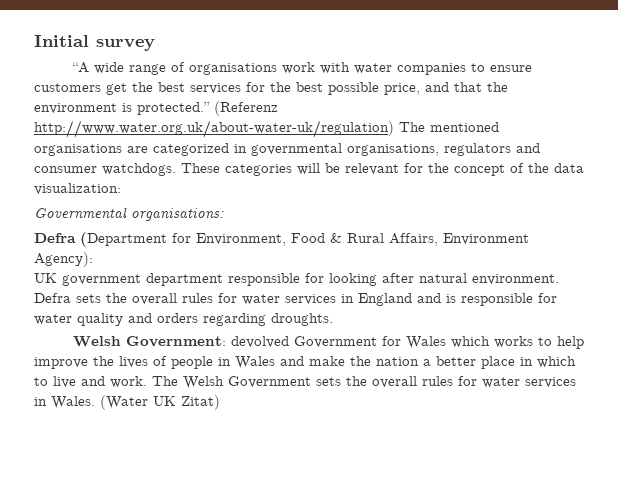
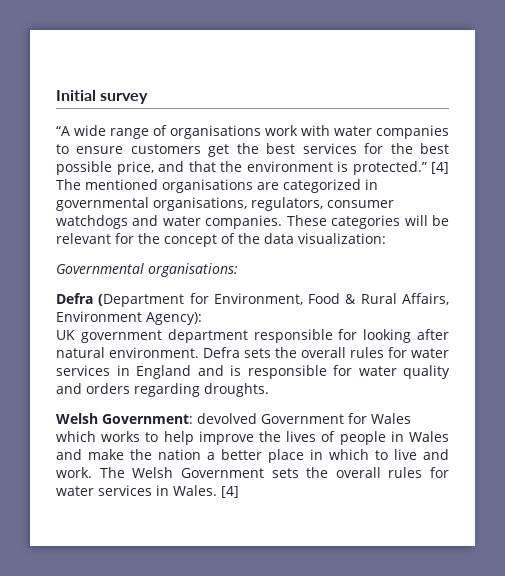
- (Referenz http://www.water.org.uk/about-water-uk/regulation) The mentioned organisations are categorized in governmental organisations, regulators and consumer watchdogs.
+ [4] The mentioned organisations are categorized in governmental organisations, regulators, consumer watchdogs and water companies.
- The Welsh Government sets the overall rules for water services in Wales. (Water UK Zitat)
+ The Welsh Government sets the overall rules for water services in Wales. [4]

